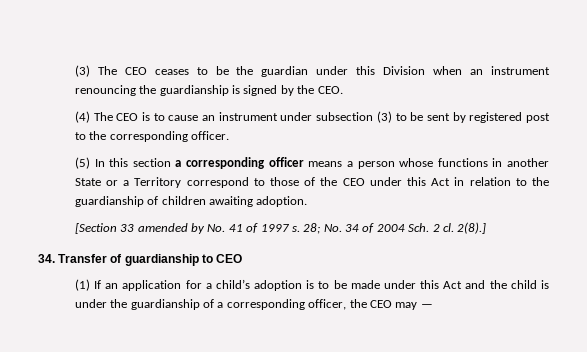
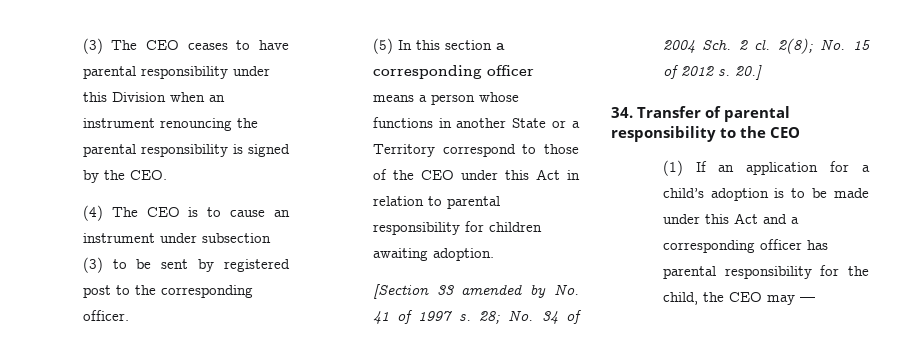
- (3) The CEO ceases to be the guardian under this Division when an instrument renouncing the guardianship is signed by the CEO.
+ (3) The CEO ceases to have parental responsibility under this Division when an instrument renouncing the parental responsibility is signed by the CEO.
- (5) In this section a corresponding officer means a person whose functions in another State or a Territory correspond to those of the CEO under this Act in relation to the guardianship of children awaiting adoption.
+ (5) In this section a corresponding officer means a person whose functions in another State or a Territory correspond to those of the CEO under this Act in relation to parental responsibility for children awaiting adoption.
- 2(8).]
+ 2(8); No. 15 of 2012 s. 20.]
- 34. Transfer of guardianship to CEO
+ 34. Transfer of parental responsibility to the CEO
- (1) If an application for a child’s adoption is to be made under this Act and the child is under the guardianship of a corresponding officer, the CEO may —
+ (1) If an application for a child’s adoption is to be made under this Act and a corresponding officer has parental responsibility for the child, the CEO may —

